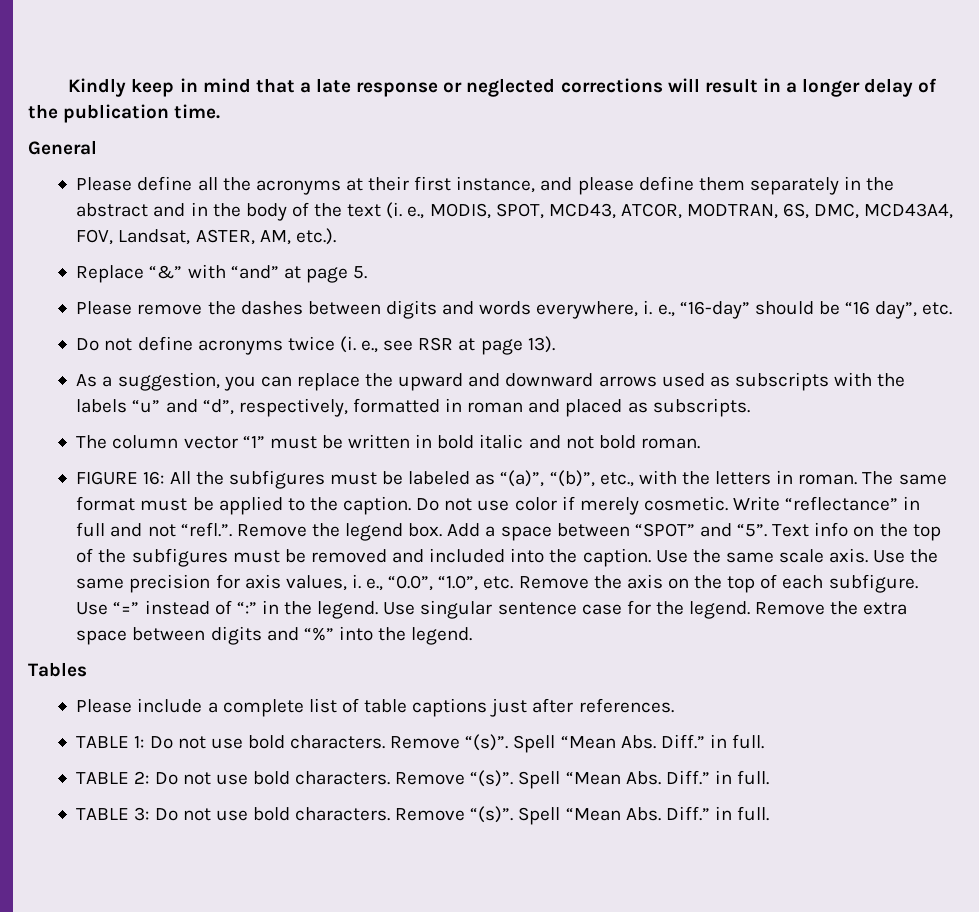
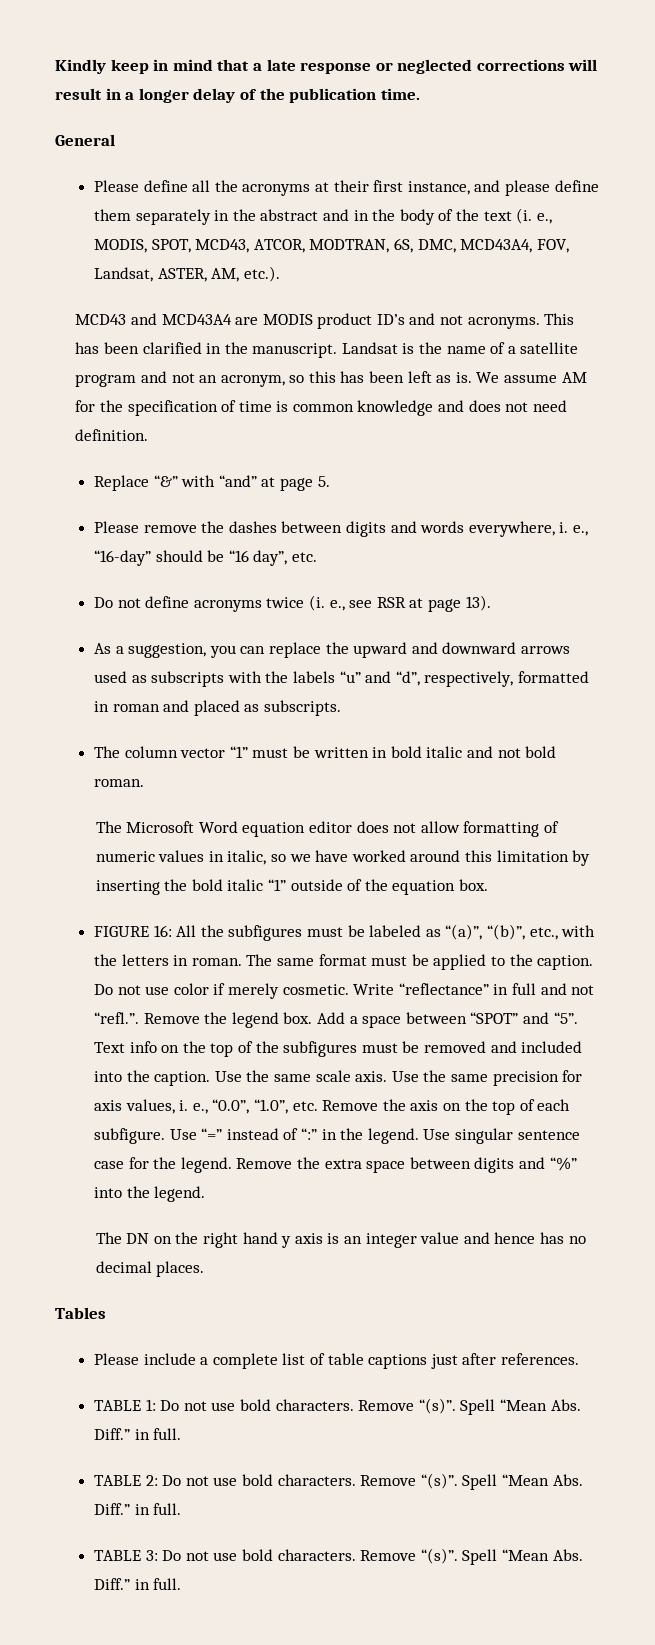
+ MCD43 and MCD43A4 are MODIS product ID’s and not acronyms. This has been clarified in the manuscript. Landsat is the name of a satellite program and not an acronym, so this has been left as is. We assume AM for the specification of time is common knowledge and does not need definition.
+ The Microsoft Word equation editor does not allow formatting of numeric values in italic, so we have worked around this limitation by inserting the bold italic “1” outside of the equation box.
+ The DN on the right hand y axis is an integer value and hence has no decimal places.

